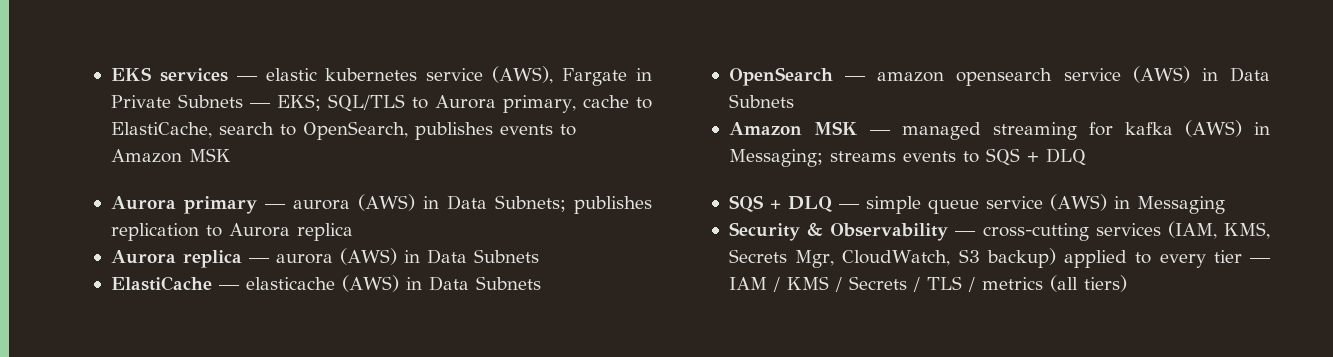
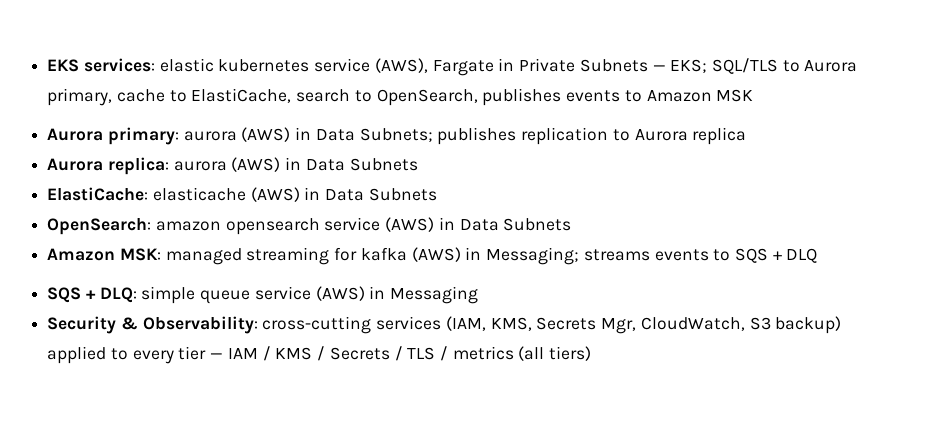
- EKS services — elastic kubernetes service (AWS), Fargate in Private Subnets — EKS; SQL/TLS to Aurora primary, cache to ElastiCache, search to OpenSearch, publishes events to Amazon MSK
+ EKS services: elastic kubernetes service (AWS), Fargate in Private Subnets — EKS; SQL/TLS to Aurora primary, cache to ElastiCache, search to OpenSearch, publishes events to Amazon MSK
- Aurora primary — aurora (AWS) in Data Subnets; publishes replication to Aurora replica
+ Aurora primary: aurora (AWS) in Data Subnets; publishes replication to Aurora replica
- Aurora replica — aurora (AWS) in Data Subnets
+ Aurora replica: aurora (AWS) in Data Subnets
- ElastiCache — elasticache (AWS) in Data Subnets
+ ElastiCache: elasticache (AWS) in Data Subnets
- OpenSearch — amazon opensearch service (AWS) in Data Subnets
+ OpenSearch: amazon opensearch service (AWS) in Data Subnets
- Amazon MSK — managed streaming for kafka (AWS) in Messaging; streams events to SQS + DLQ
+ Amazon MSK: managed streaming for kafka (AWS) in Messaging; streams events to SQS + DLQ
- SQS + DLQ — simple queue service (AWS) in Messaging
+ SQS + DLQ: simple queue service (AWS) in Messaging
- Security & Observability — cross-cutting services (IAM, KMS, Secrets Mgr, CloudWatch, S3 backup) applied to every tier — IAM / KMS / Secrets / TLS / metrics (all tiers)
+ Security & Observability: cross-cutting services (IAM, KMS, Secrets Mgr, CloudWatch, S3 backup) applied to every tier — IAM / KMS / Secrets / TLS / metrics (all tiers)

